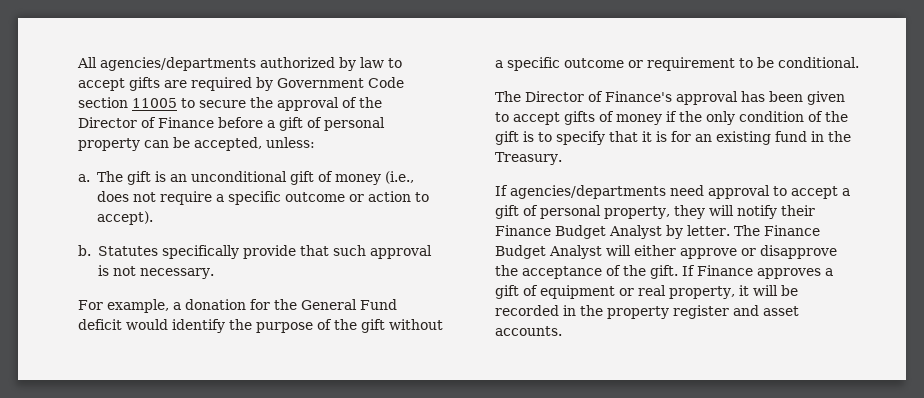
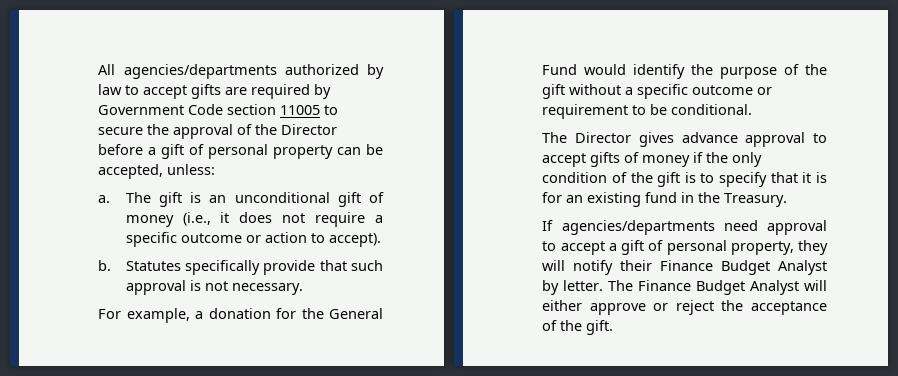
- All agencies/departments authorized by law to accept gifts are required by Government Code section 11005 to secure the approval of the Director of Finance before a gift of personal property can be accepted, unless:
+ All agencies/departments authorized by law to accept gifts are required by Government Code section 11005 to secure the approval of the Director before a gift of personal property can be accepted, unless:
- The gift is an unconditional gift of money (i.e., does not require a specific outcome or action to accept).
+ The gift is an unconditional gift of money (i.e., it does not require a specific outcome or action to accept).
- For example, a donation for the General Fund deficit would identify the purpose of the gift without a specific outcome or requirement to be conditional.
+ For example, a donation for the General Fund would identify the purpose of the gift without a specific outcome or requirement to be conditional.
- The Director of Finance's approval has been given to accept gifts of money if the only condition of the gift is to specify that it is for an existing fund in the Treasury.
+ The Director gives advance approval to accept gifts of money if the only condition of the gift is to specify that it is for an existing fund in the Treasury.
- The Finance Budget Analyst will either approve or disapprove the acceptance of the gift. If Finance approves a gift of equipment or real property, it will be recorded in the property register and asset accounts.
+ The Finance Budget Analyst will either approve or reject the acceptance of the gift.

